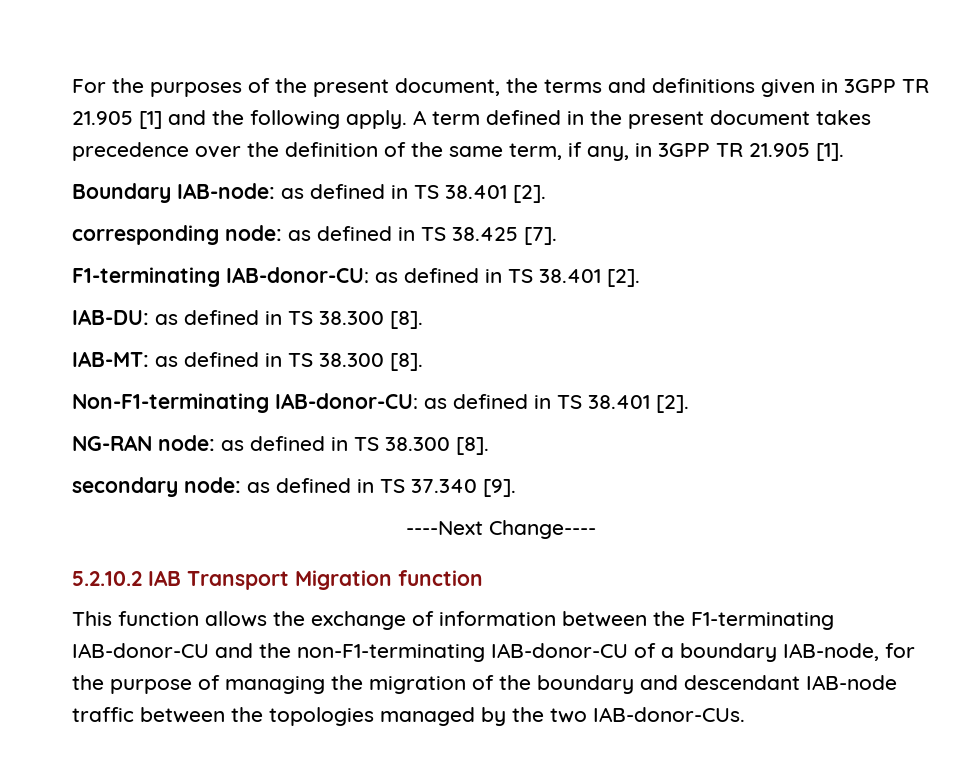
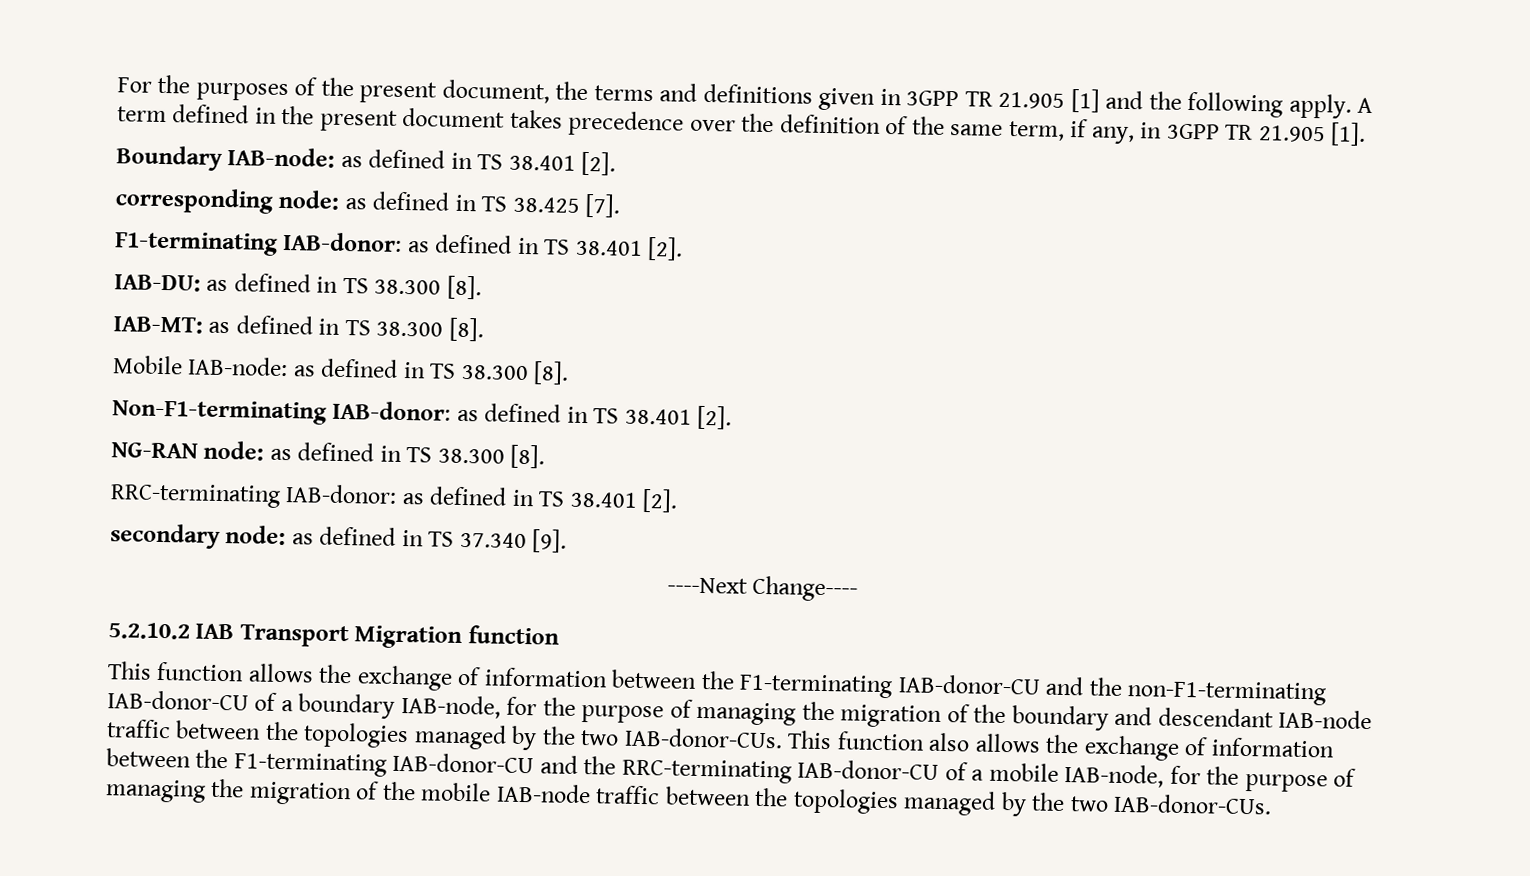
- F1-terminating IAB-donor-CU: as defined in TS 38.401 [2].
+ F1-terminating IAB-donor: as defined in TS 38.401 [2].
+ Mobile IAB-node: as defined in TS 38.300 [8].
- Non-F1-terminating IAB-donor-CU: as defined in TS 38.401 [2].
+ Non-F1-terminating IAB-donor: as defined in TS 38.401 [2].
+ RRC-terminating IAB-donor: as defined in TS 38.401 [2].
+ This function also allows the exchange of information between the F1-terminating IAB-donor-CU and the RRC-terminating IAB-donor-CU of a mobile IAB-node, for the purpose of managing the migration of the mobile IAB-node traffic between the topologies managed by the two IAB-donor-CUs.

